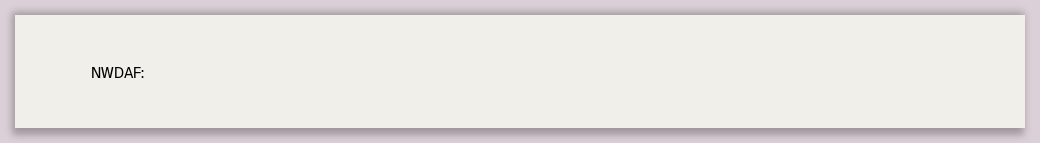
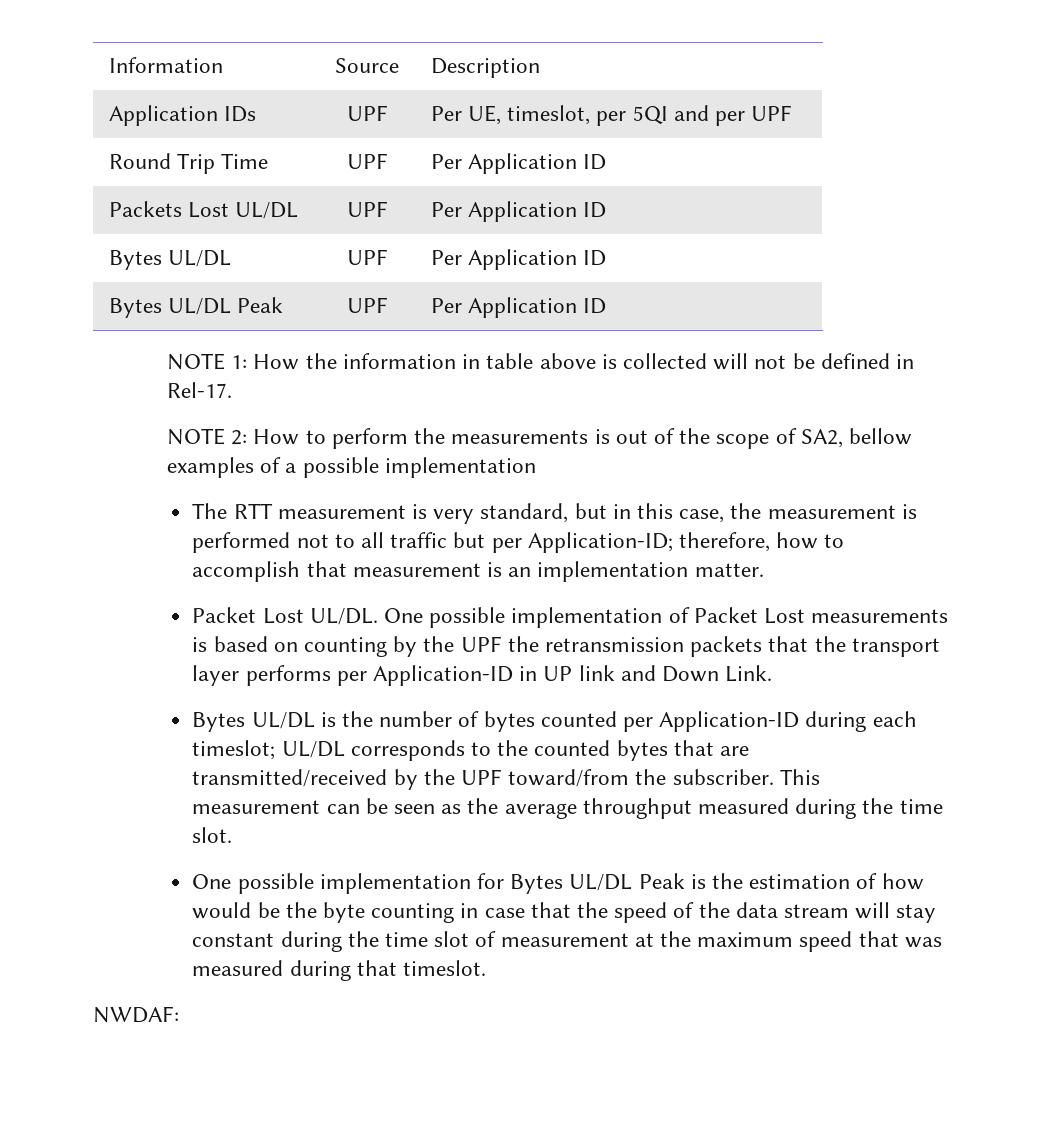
+ Information | Source | Description
+ Application IDs | UPF | Per UE, timeslot, per 5QI and per UPF
+ Round Trip Time | UPF | Per Application ID
+ Packets Lost UL/DL | UPF | Per Application ID
+ Bytes UL/DL | UPF | Per Application ID
+ Bytes UL/DL Peak | UPF | Per Application ID
+ NOTE 1: How the information in table above is collected will not be defined in Rel-17.
+ NOTE 2: How to perform the measurements is out of the scope of SA2, bellow examples of a possible implementation
+ The RTT measurement is very standard, but in this case, the measurement is performed not to all traffic but per Application-ID; therefore, how to accomplish that measurement is an implementation matter.
+ Packet Lost UL/DL. One possible implementation of Packet Lost measurements is based on counting by the UPF the retransmission packets that the transport layer performs per Application-ID in UP link and Down Link.
+ Bytes UL/DL is the number of bytes counted per Application-ID during each timeslot; UL/DL corresponds to the counted bytes that are transmitted/received by the UPF toward/from the subscriber. This measurement can be seen as the average throughput measured during the time slot.
+ One possible implementation for Bytes UL/DL Peak is the estimation of how would be the byte counting in case that the speed of the data stream will stay constant during the time slot of measurement at the maximum speed that was measured during that timeslot.

